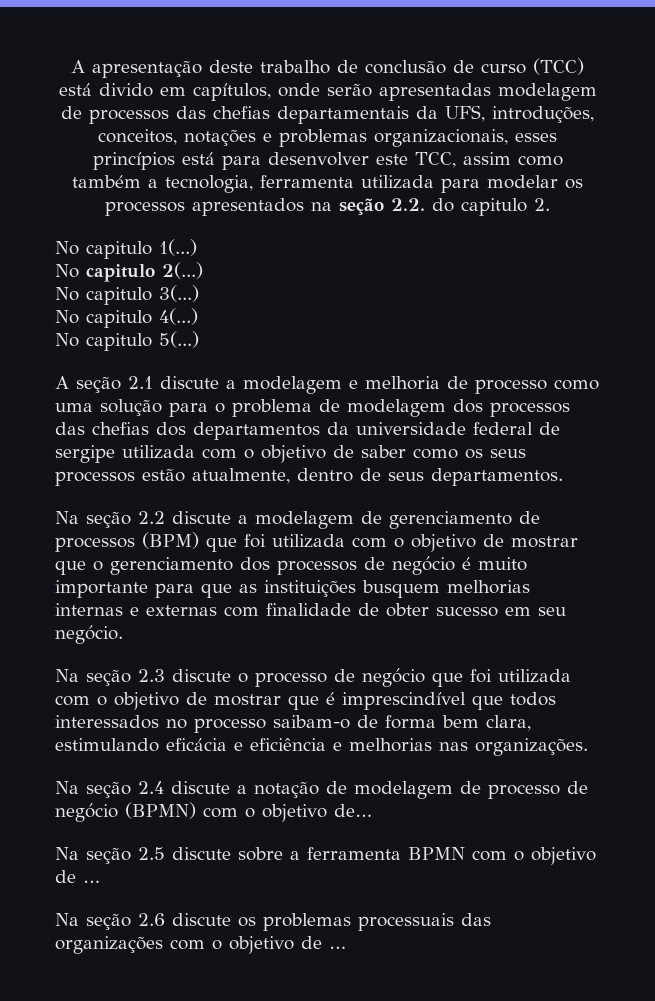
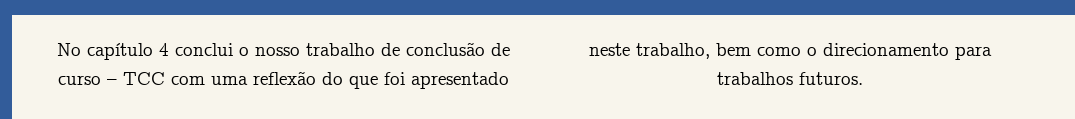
- A apresentação deste trabalho de conclusão de curso (TCC) está divido em capítulos, onde serão apresentadas modelagem de processos das chefias departamentais da UFS, introduções, conceitos, notações e problemas organizacionais, esses princípios está para desenvolver este TCC, assim como também a tecnologia, ferramenta utilizada para modelar os processos apresentados na seção 2.2. do capitulo 2.
- No capitulo 1(...)
- No capitulo 2(...)
- No capitulo 3(...)
- No capitulo 4(...)
- No capitulo 5(...)
- A seção 2.1 discute a modelagem e melhoria de processo como uma solução para o problema de modelagem dos processos das chefias dos departamentos da universidade federal de sergipe utilizada com o objetivo de saber como os seus processos estão atualmente, dentro de seus departamentos.
- Na seção 2.2 discute a modelagem de gerenciamento de processos (BPM) que foi utilizada com o objetivo de mostrar que o gerenciamento dos processos de negócio é muito importante para que as instituições busquem melhorias internas e externas com finalidade de obter sucesso em seu negócio.
- Na seção 2.3 discute o processo de negócio que foi utilizada com o objetivo de mostrar que é imprescindível que todos interessados no processo saibam-o de forma bem clara, estimulando eficácia e eficiência e melhorias nas organizações.
- Na seção 2.4 discute a notação de modelagem de processo de negócio (BPMN) com o objetivo de…
- Na seção 2.5 discute sobre a ferramenta BPMN com o objetivo de …
- Na seção 2.6 discute os problemas processuais das organizações com o objetivo de …
+ No capítulo 4 conclui o nosso trabalho de conclusão de curso – TCC com uma reflexão do que foi apresentado neste trabalho, bem como o direcionamento para trabalhos futuros.

